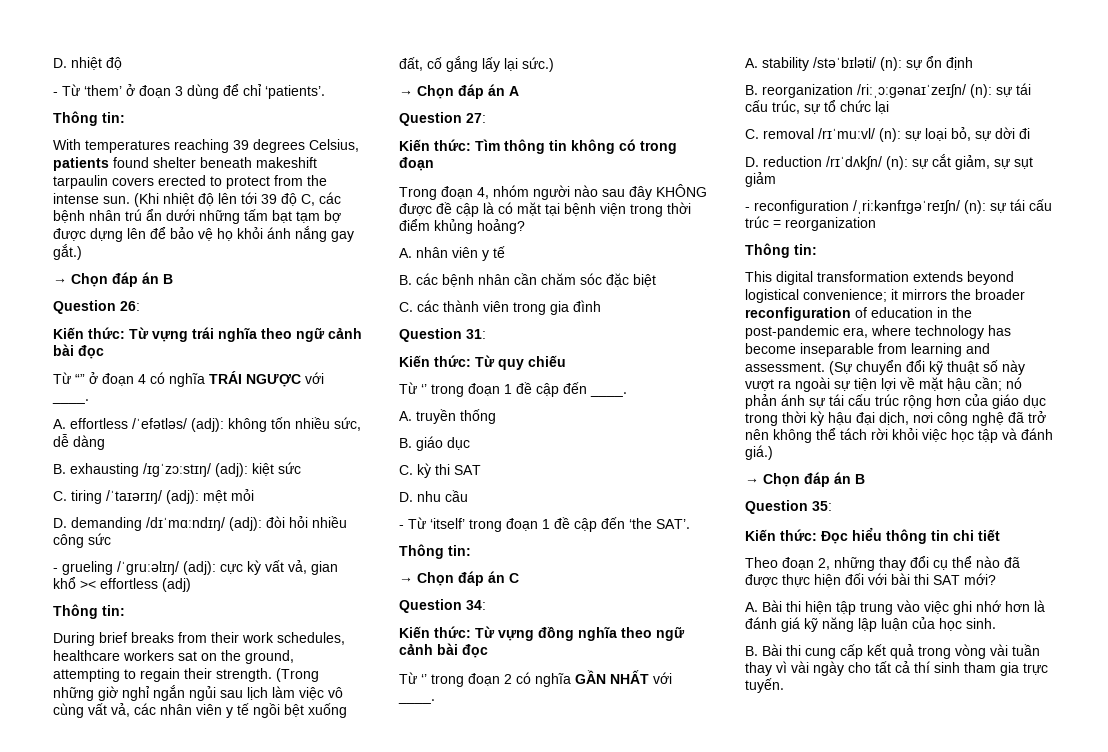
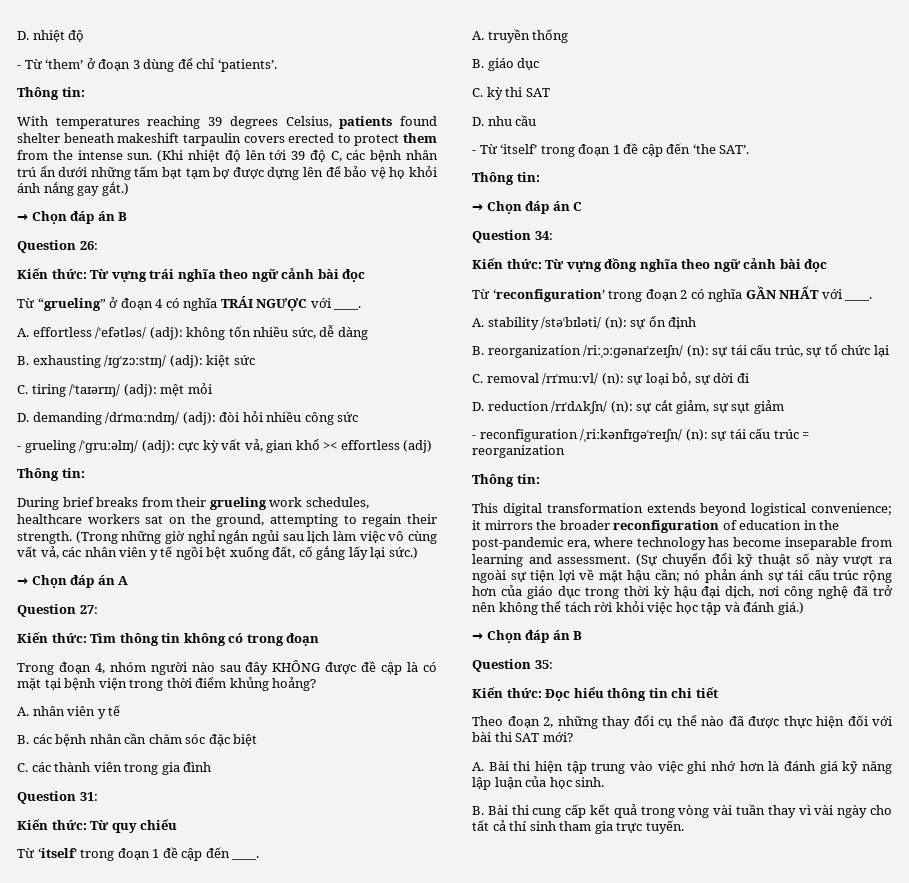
- With temperatures reaching 39 degrees Celsius, patients found shelter beneath makeshift tarpaulin covers erected to protect from the intense sun.
+ With temperatures reaching 39 degrees Celsius, patients found shelter beneath makeshift tarpaulin covers erected to protect them from the intense sun.
- Từ “” ở đoạn 4 có nghĩa TRÁI NGƯỢC với ____.
+ Từ “grueling” ở đoạn 4 có nghĩa TRÁI NGƯỢC với ____.
- During brief breaks from their work schedules, healthcare workers sat on the ground, attempting to regain their strength.
+ During brief breaks from their grueling work schedules, healthcare workers sat on the ground, attempting to regain their strength.
- Từ ‘’ trong đoạn 1 đề cập đến ____.
+ Từ ‘itself’ trong đoạn 1 đề cập đến ____.
- Từ ‘’ trong đoạn 2 có nghĩa GẦN NHẤT với ____.
+ Từ ‘reconfiguration’ trong đoạn 2 có nghĩa GẦN NHẤT với ____.

